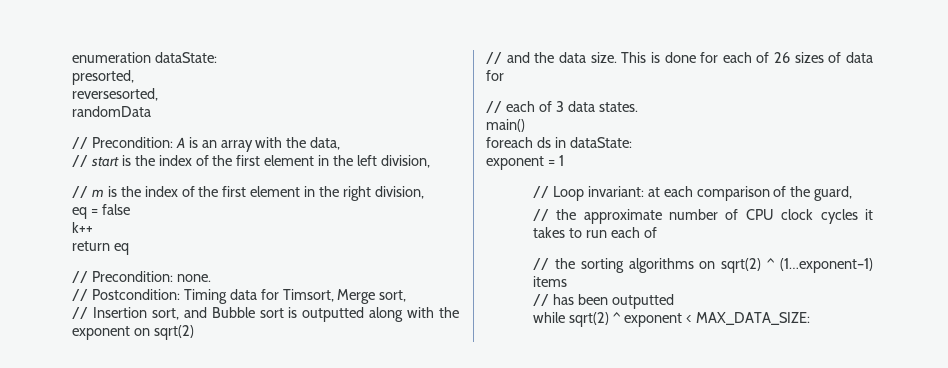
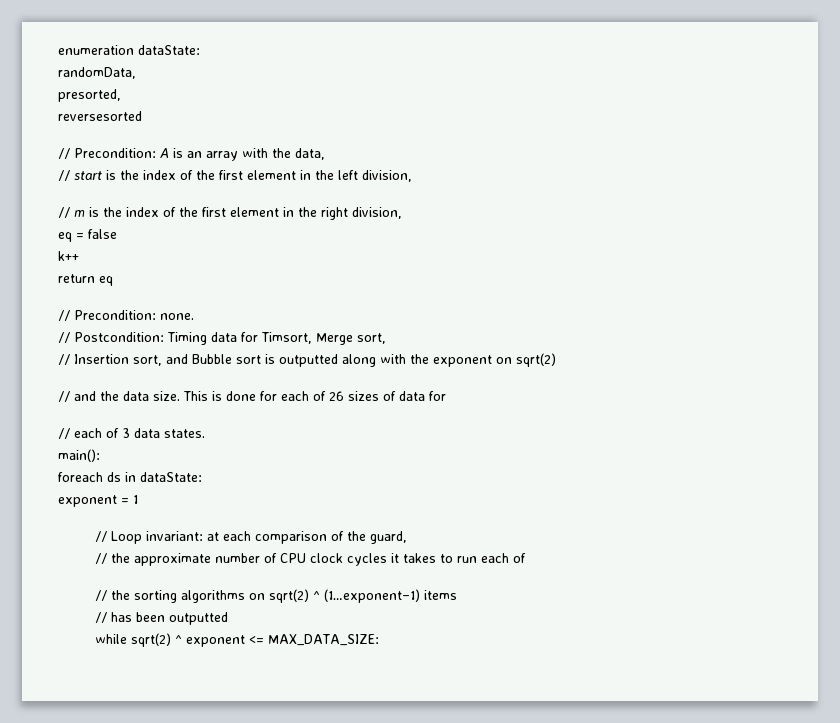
+ randomData,
- reversesorted,
- randomData
+ reversesorted
- main()
+ main():
- while sqrt(2) ^ exponent < MAX_DATA_SIZE:
+ while sqrt(2) ^ exponent <= MAX_DATA_SIZE:

